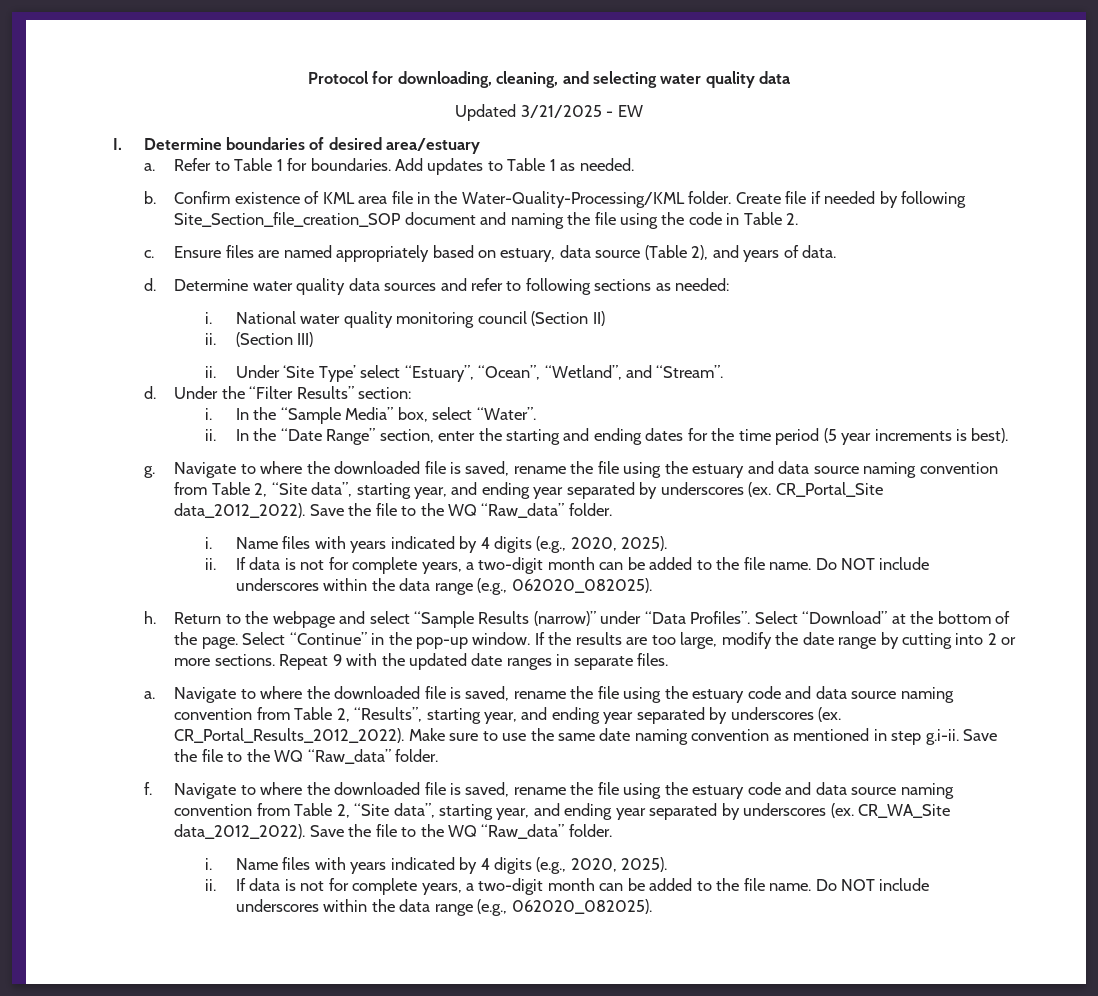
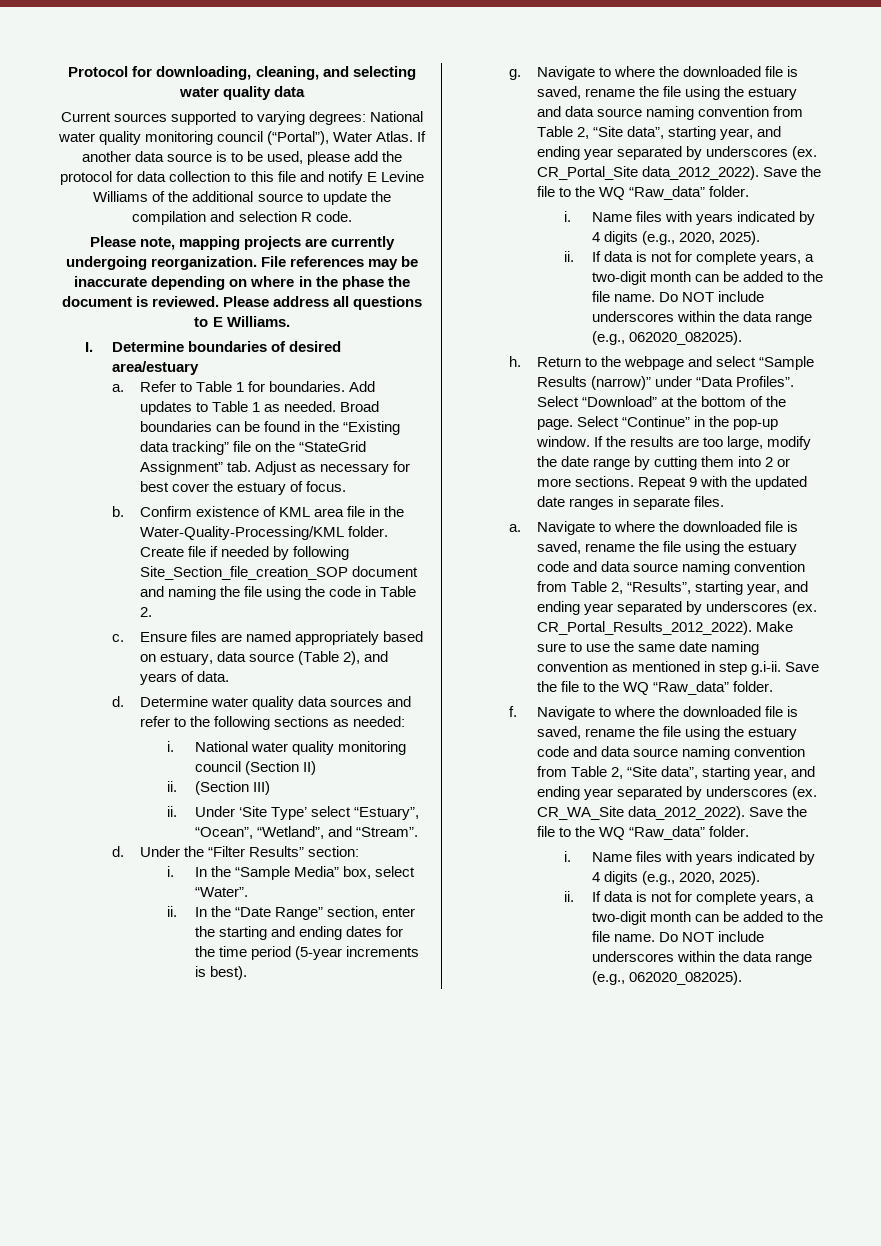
- Updated 3/21/2025 - EW
+ Current sources supported to varying degrees: National water quality monitoring council (“Portal”), Water Atlas. If another data source is to be used, please add the protocol for data collection to this file and notify E Levine Williams of the additional source to update the compilation and selection R code.
+ Please note, mapping projects are currently undergoing reorganization. File references may be inaccurate depending on where in the phase the document is reviewed. Please address all questions to E Williams.
+ Broad boundaries can be found in the “Existing data tracking” file on the “StateGrid Assignment” tab. Adjust as necessary for best cover the estuary of focus.
- Determine water quality data sources and refer to following sections as needed:
+ Determine water quality data sources and refer to the following sections as needed:
- In the “Date Range” section, enter the starting and ending dates for the time period (5 year increments is best).
+ In the “Date Range” section, enter the starting and ending dates for the time period (5-year increments is best).
- If the results are too large, modify the date range by cutting into 2 or more sections.
+ If the results are too large, modify the date range by cutting them into 2 or more sections.

